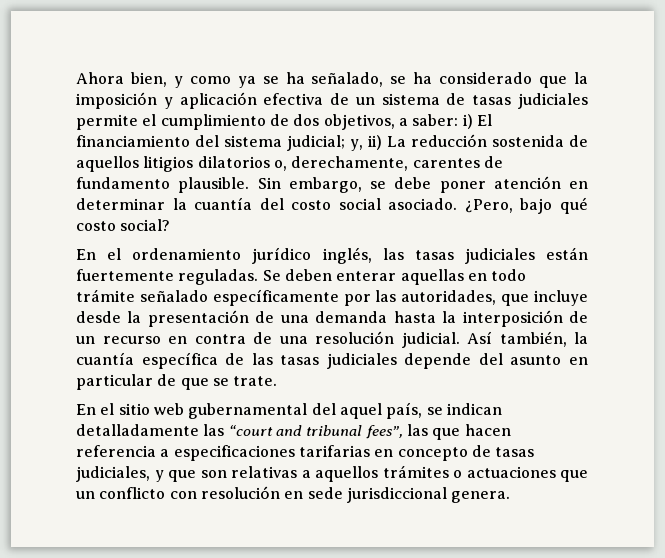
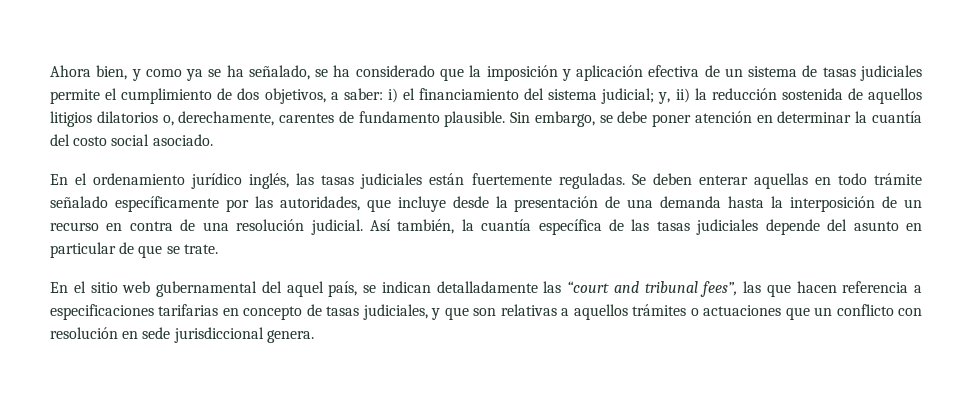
- Ahora bien, y como ya se ha señalado, se ha considerado que la imposición y aplicación efectiva de un sistema de tasas judiciales permite el cumplimiento de dos objetivos, a saber: i) El financiamiento del sistema judicial; y, ii) La reducción sostenida de aquellos litigios dilatorios o, derechamente, carentes de fundamento plausible.
+ Ahora bien, y como ya se ha señalado, se ha considerado que la imposición y aplicación efectiva de un sistema de tasas judiciales permite el cumplimiento de dos objetivos, a saber: i) el financiamiento del sistema judicial; y, ii) la reducción sostenida de aquellos litigios dilatorios o, derechamente, carentes de fundamento plausible.
- ¿Pero, bajo qué costo social?

